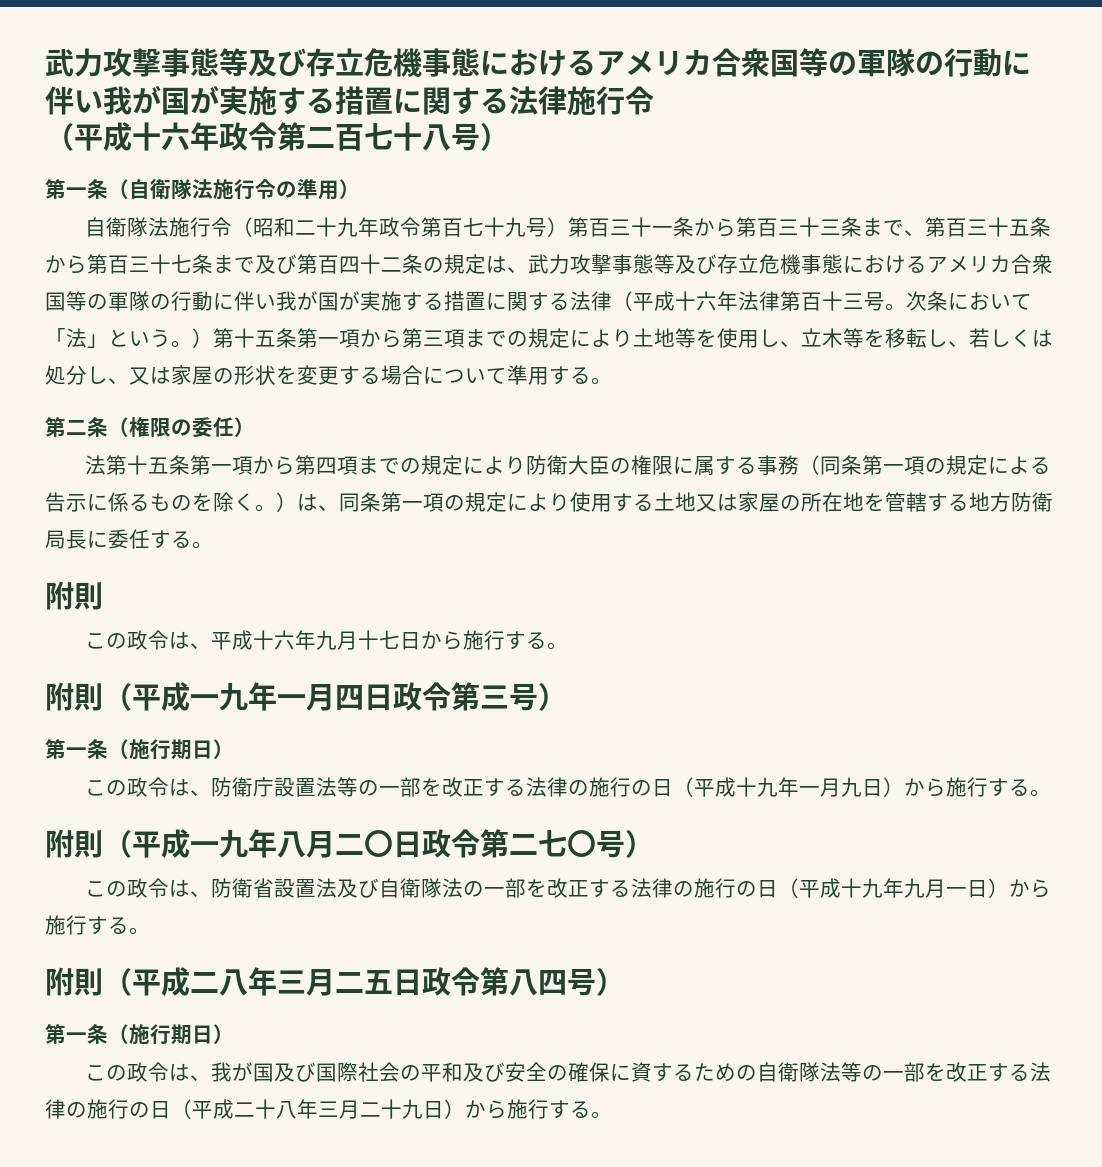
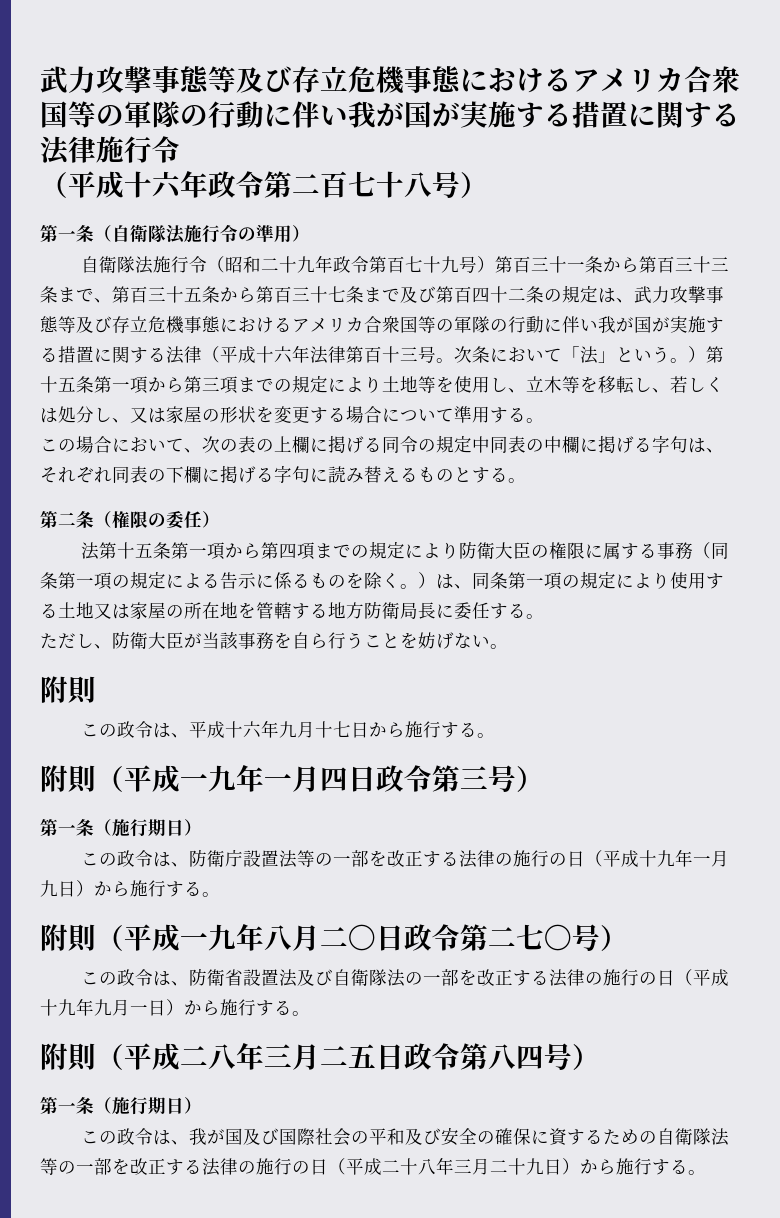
+ この場合において、次の表の上欄に掲げる同令の規定中同表の中欄に掲げる字句は、それぞれ同表の下欄に掲げる字句に読み替えるものとする。
+ ただし、防衛大臣が当該事務を自ら行うことを妨げない。

